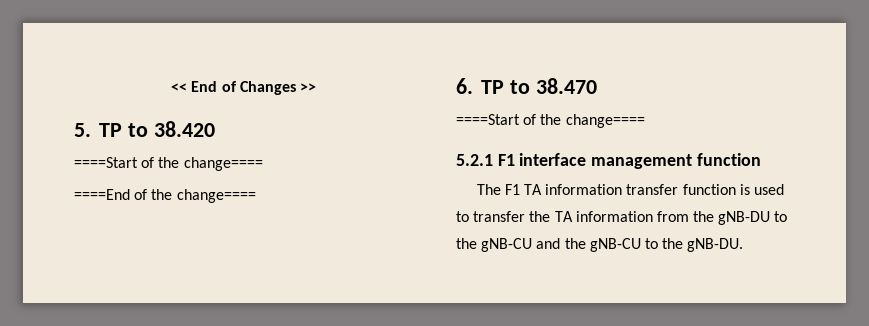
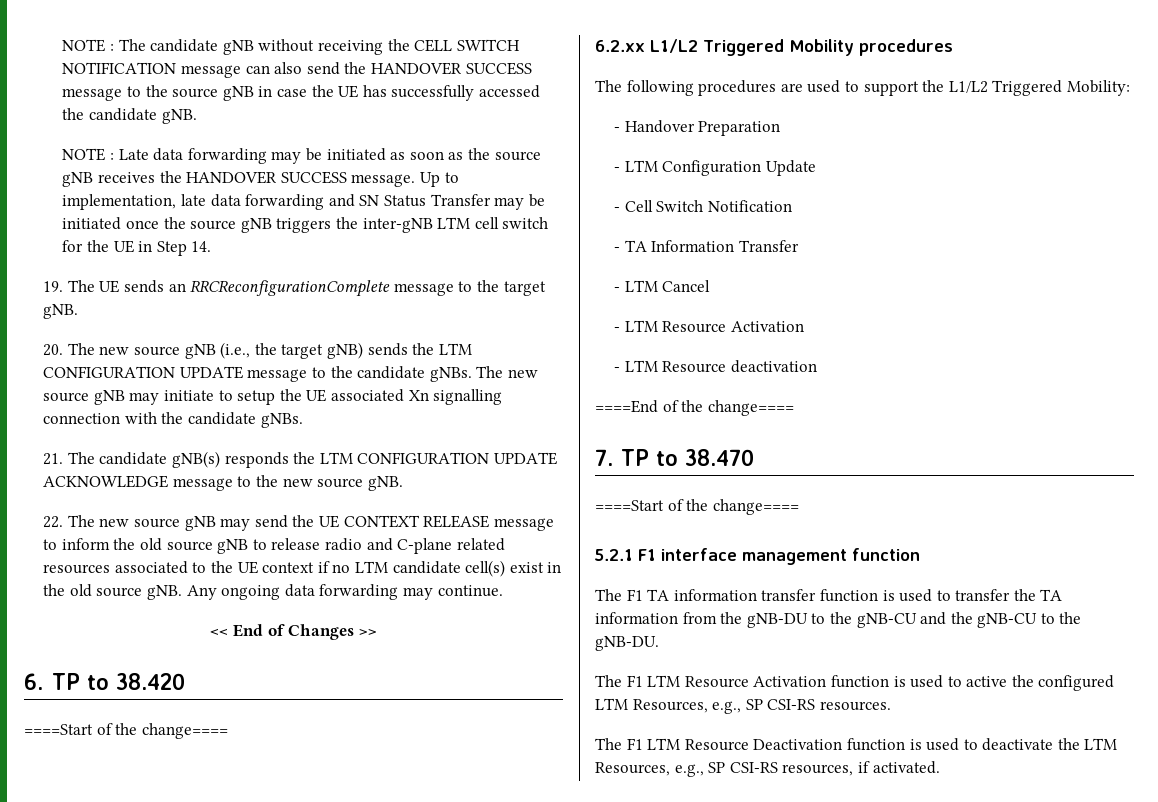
+ NOTE : The candidate gNB without receiving the CELL SWITCH NOTIFICATION message can also send the HANDOVER SUCCESS message to the source gNB in case the UE has successfully accessed the candidate gNB.
+ NOTE : Late data forwarding may be initiated as soon as the source gNB receives the HANDOVER SUCCESS message. Up to implementation, late data forwarding and SN Status Transfer may be initiated once the source gNB triggers the inter-gNB LTM cell switch for the UE in Step 14.
+ 19. The UE sends an RRCReconfigurationComplete message to the target gNB.
+ 20. The new source gNB (i.e., the target gNB) sends the LTM CONFIGURATION UPDATE message to the candidate gNBs. The new source gNB may initiate to setup the UE associated Xn signalling connection with the candidate gNBs.
+ 21. The candidate gNB(s) responds the LTM CONFIGURATION UPDATE ACKNOWLEDGE message to the new source gNB.
+ 22. The new source gNB may send the UE CONTEXT RELEASE message to inform the old source gNB to release radio and C-plane related resources associated to the UE context if no LTM candidate cell(s) exist in the old source gNB. Any ongoing data forwarding may continue.
- 5. TP to 38.420
+ 6. TP to 38.420
+ 6.2.xx L1/L2 Triggered Mobility procedures
+ The following procedures are used to support the L1/L2 Triggered Mobility:
+ - Handover Preparation
+ - LTM Configuration Update
+ - Cell Switch Notification
+ - TA Information Transfer
+ - LTM Cancel
+ - LTM Resource Activation
+ - LTM Resource deactivation
- 6. TP to 38.470
+ 7. TP to 38.470
+ The F1 LTM Resource Activation function is used to active the configured LTM Resources, e.g., SP CSI-RS resources.
+ The F1 LTM Resource Deactivation function is used to deactivate the LTM Resources, e.g., SP CSI-RS resources, if activated.

